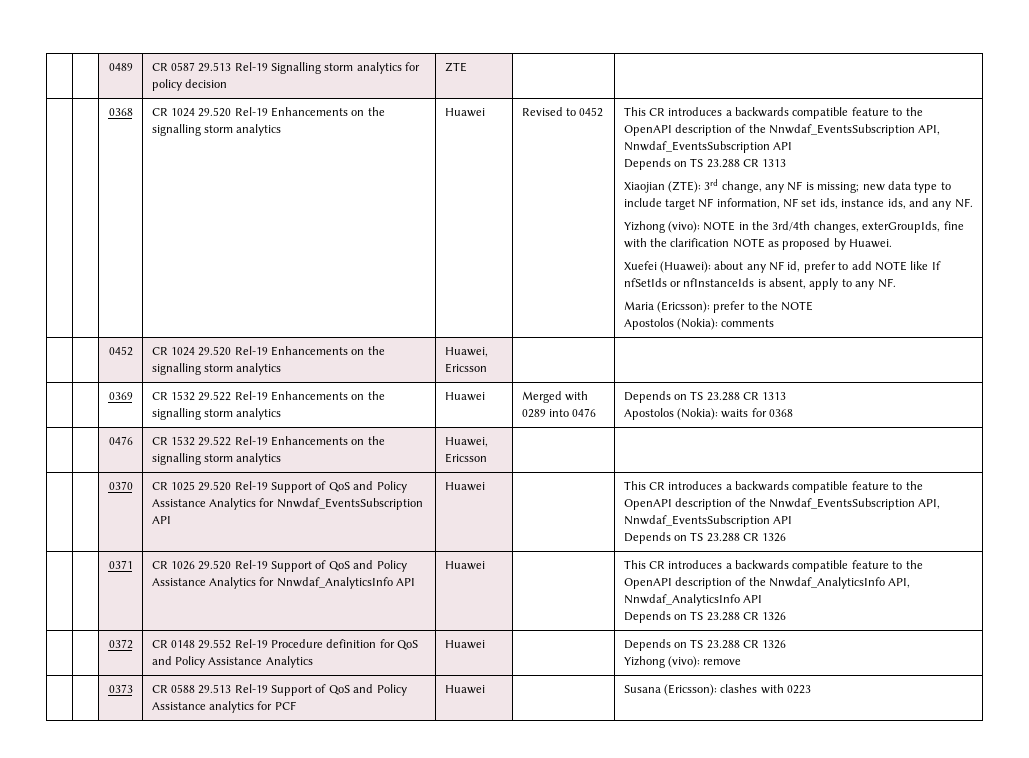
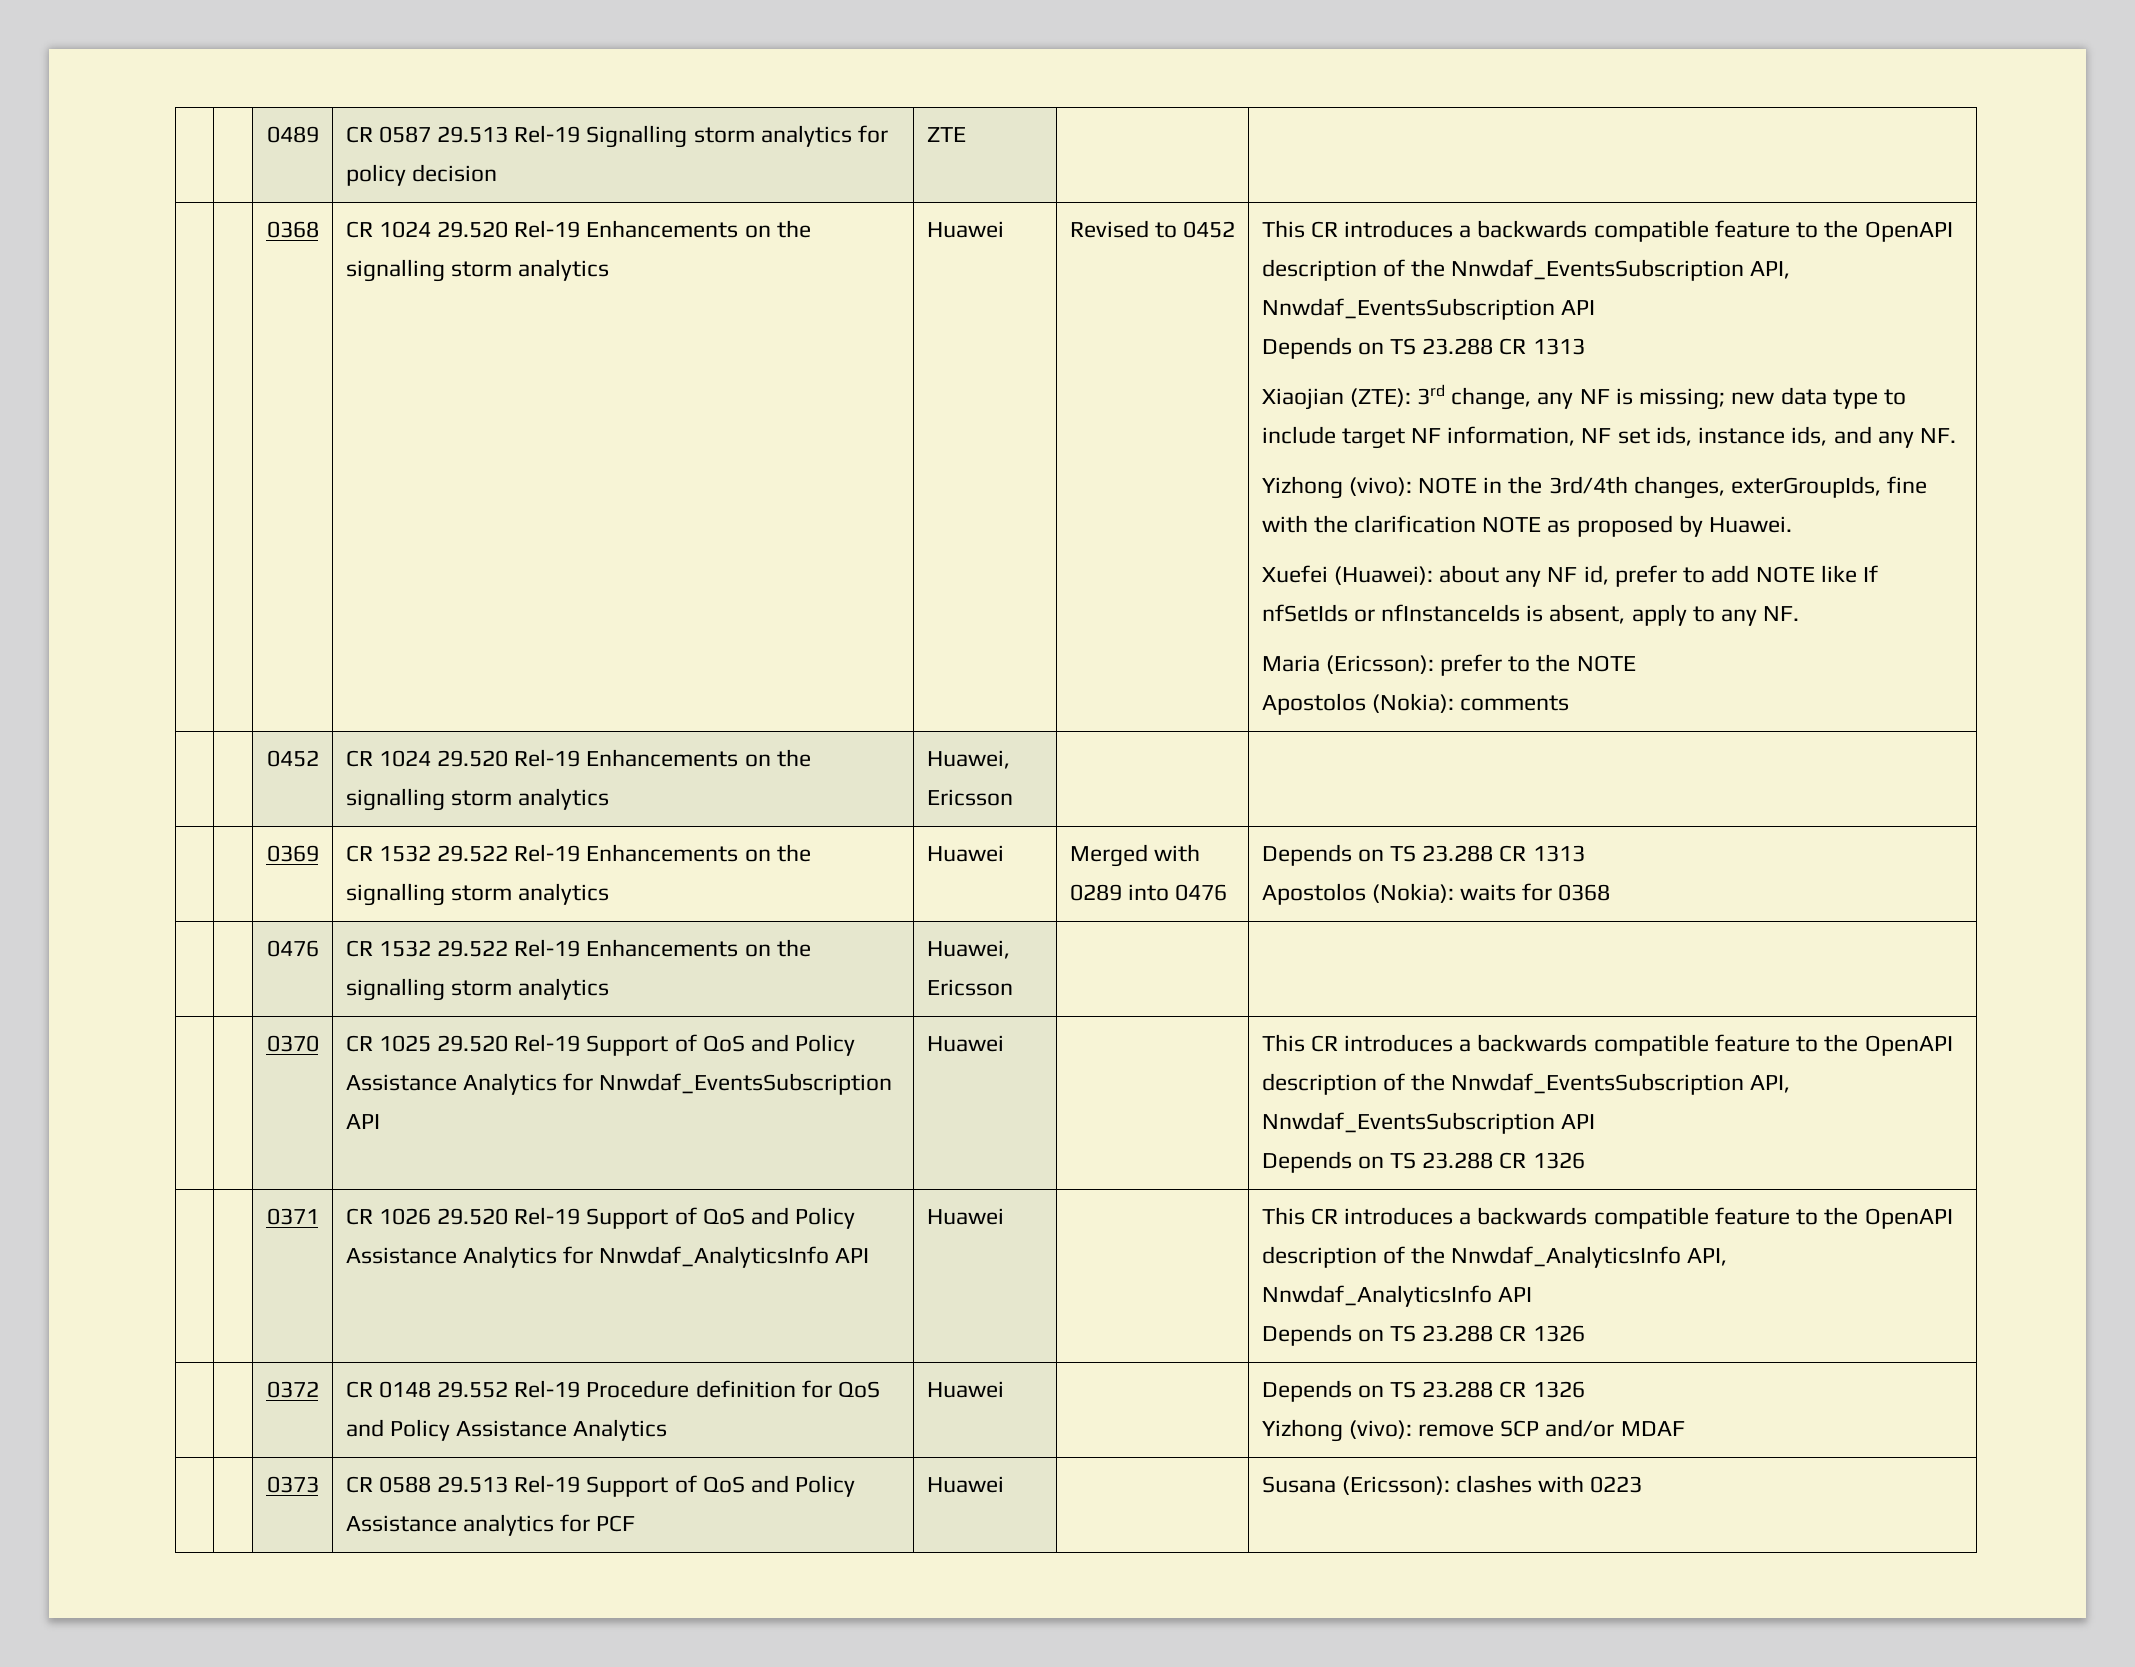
  | | 0372 | CR 0148 29.552 Rel-19 Procedure definition for QoS and Policy Assistance Analytics | Huawei | | Depends on TS 23.288 CR 1326
- Yizhong (vivo): remove
+ Yizhong (vivo): remove SCP and/or MDAF

